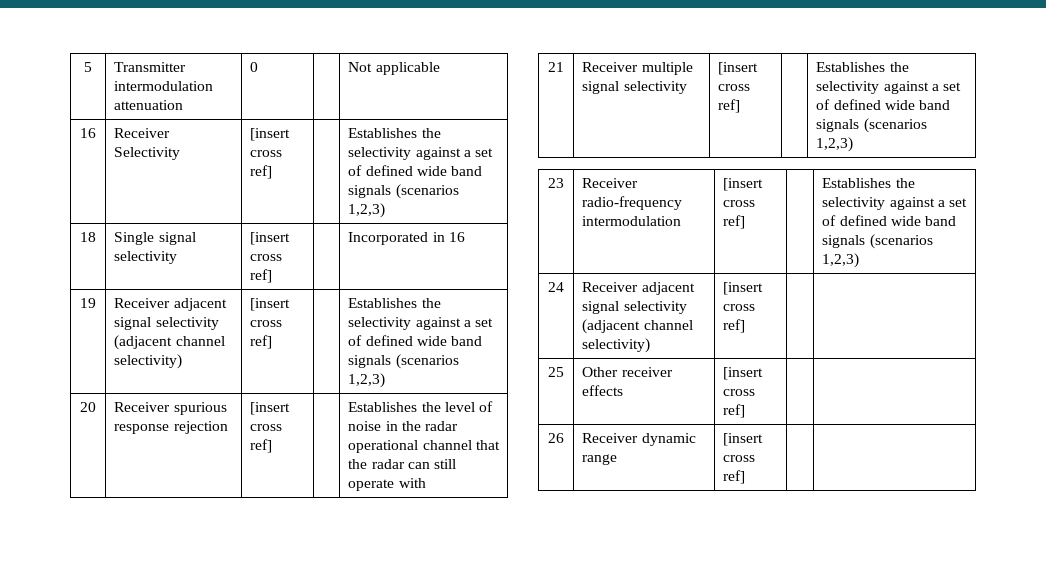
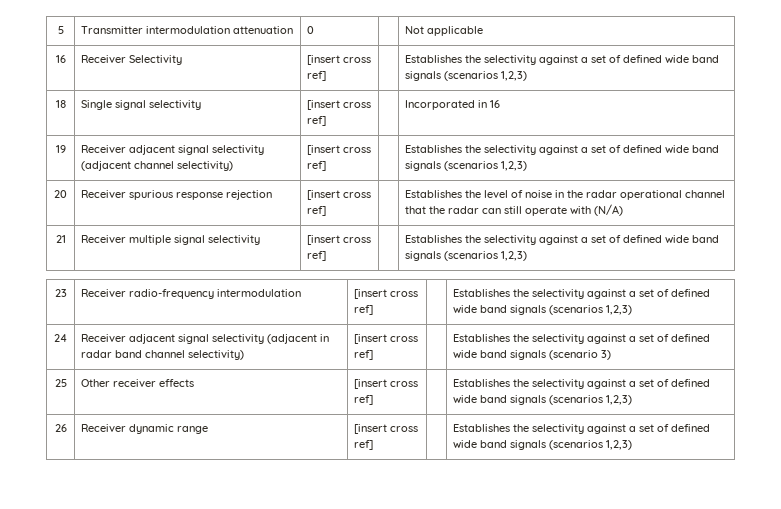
- 20 | Receiver spurious response rejection | [insert cross ref] | | Establishes the level of noise in the radar operational channel that the radar can still operate with
+ 20 | Receiver spurious response rejection | [insert cross ref] | | Establishes the level of noise in the radar operational channel that the radar can still operate with (N/A)
- 24 | Receiver adjacent signal selectivity (adjacent channel selectivity) | [insert cross ref] | |
+ 24 | Receiver adjacent signal selectivity (adjacent in radar band channel selectivity) | [insert cross ref] | | Establishes the selectivity against a set of defined wide band signals (scenario 3)
- 25 | Other receiver effects | [insert cross ref] | |
+ 25 | Other receiver effects | [insert cross ref] | | Establishes the selectivity against a set of defined wide band signals (scenarios 1,2,3)
- 26 | Receiver dynamic range | [insert cross ref] | |
+ 26 | Receiver dynamic range | [insert cross ref] | | Establishes the selectivity against a set of defined wide band signals (scenarios 1,2,3)

